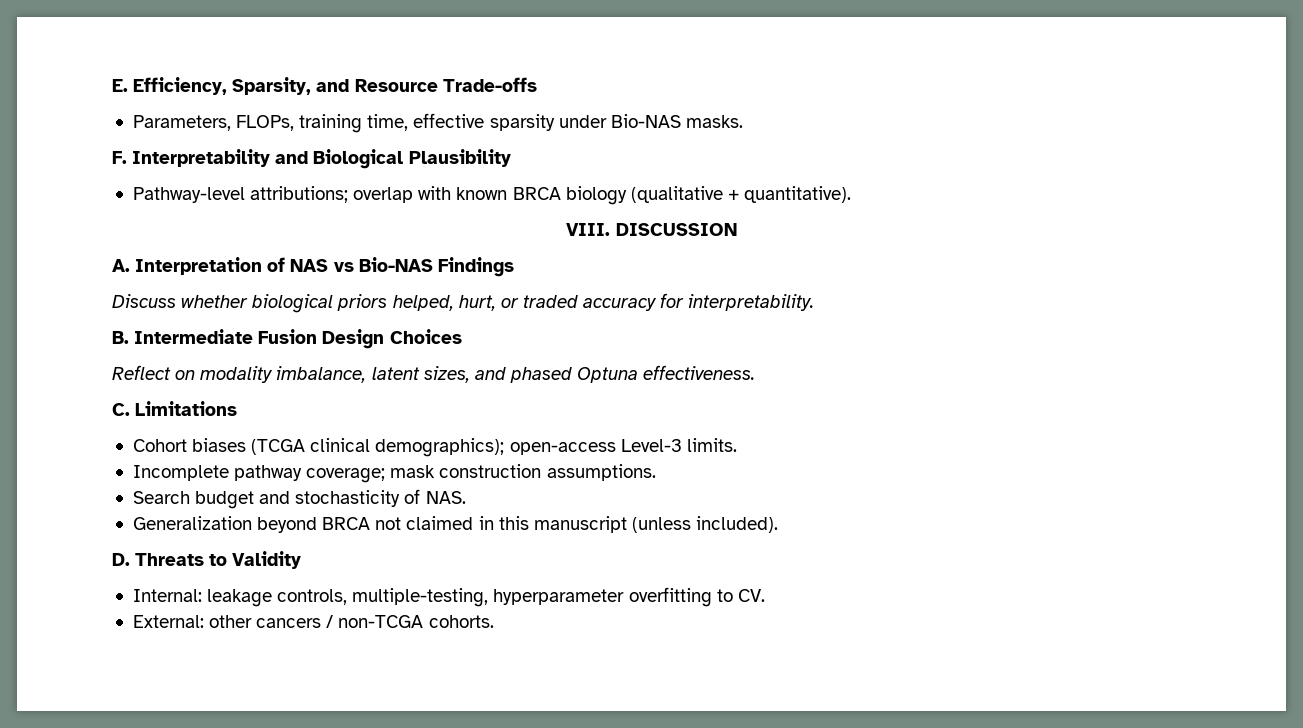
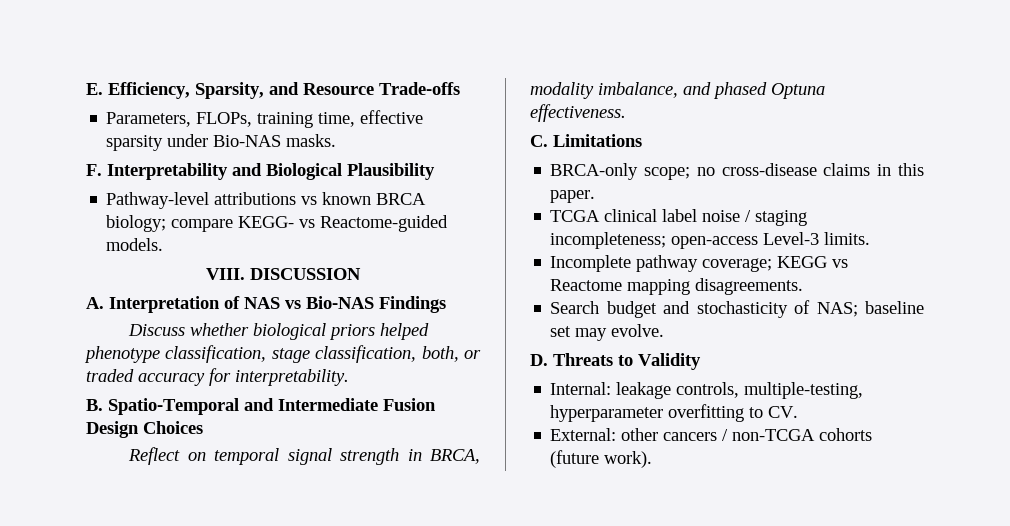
- Pathway-level attributions; overlap with known BRCA biology (qualitative + quantitative).
+ Pathway-level attributions vs known BRCA biology; compare KEGG- vs Reactome-guided models.
- Discuss whether biological priors helped, hurt, or traded accuracy for interpretability.
+ Discuss whether biological priors helped phenotype classification, stage classification, both, or traded accuracy for interpretability.
- B. Intermediate Fusion Design Choices
+ B. Spatio-Temporal and Intermediate Fusion Design Choices
- Reflect on modality imbalance, latent sizes, and phased Optuna effectiveness.
+ Reflect on temporal signal strength in BRCA, modality imbalance, and phased Optuna effectiveness.
- Cohort biases (TCGA clinical demographics); open-access Level-3 limits.
+ BRCA-only scope; no cross-disease claims in this paper.
+ TCGA clinical label noise / staging incompleteness; open-access Level-3 limits.
- Incomplete pathway coverage; mask construction assumptions.
+ Incomplete pathway coverage; KEGG vs Reactome mapping disagreements.
- Search budget and stochasticity of NAS.
- Generalization beyond BRCA not claimed in this manuscript (unless included).
+ Search budget and stochasticity of NAS; baseline set may evolve.
- External: other cancers / non-TCGA cohorts.
+ External: other cancers / non-TCGA cohorts (future work).

